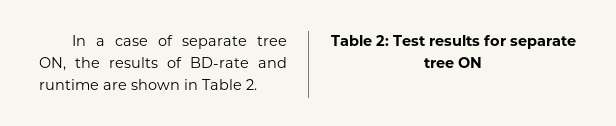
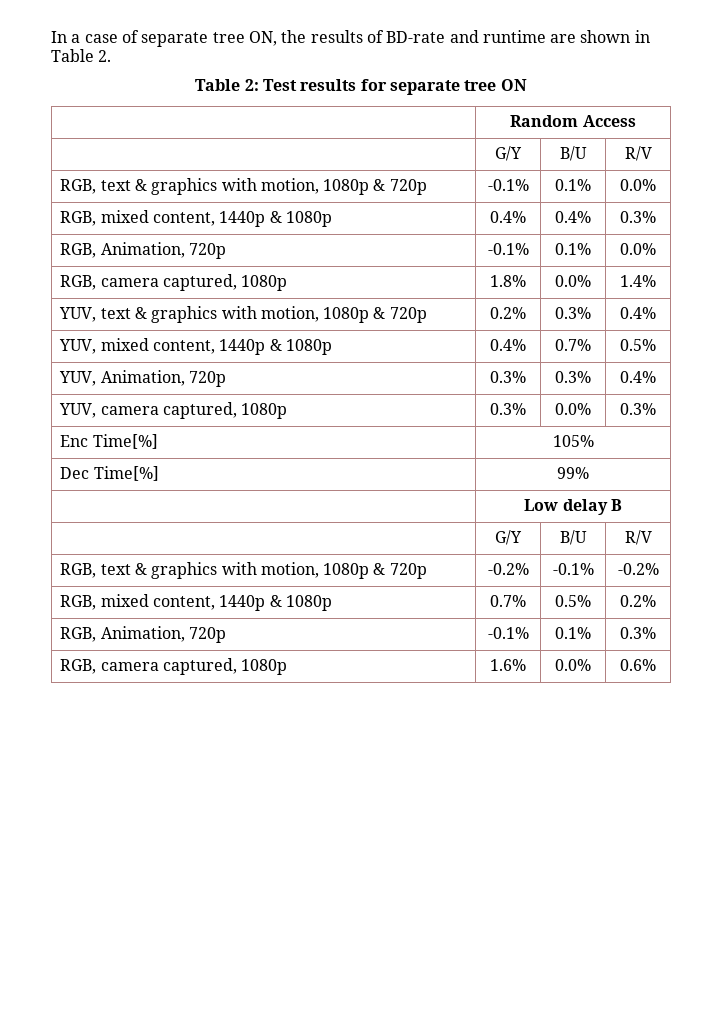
+ | Random Access
+ | G/Y | B/U | R/V
+ RGB, text & graphics with motion, 1080p & 720p | -0.1% | 0.1% | 0.0%
+ RGB, mixed content, 1440p & 1080p | 0.4% | 0.4% | 0.3%
+ RGB, Animation, 720p | -0.1% | 0.1% | 0.0%
+ RGB, camera captured, 1080p | 1.8% | 0.0% | 1.4%
+ YUV, text & graphics with motion, 1080p & 720p | 0.2% | 0.3% | 0.4%
+ YUV, mixed content, 1440p & 1080p | 0.4% | 0.7% | 0.5%
+ YUV, Animation, 720p | 0.3% | 0.3% | 0.4%
+ YUV, camera captured, 1080p | 0.3% | 0.0% | 0.3%
+ Enc Time[%] | 105%
+ Dec Time[%] | 99%
+ | Low delay B
+ | G/Y | B/U | R/V
+ RGB, text & graphics with motion, 1080p & 720p | -0.2% | -0.1% | -0.2%
+ RGB, mixed content, 1440p & 1080p | 0.7% | 0.5% | 0.2%
+ RGB, Animation, 720p | -0.1% | 0.1% | 0.3%
+ RGB, camera captured, 1080p | 1.6% | 0.0% | 0.6%

